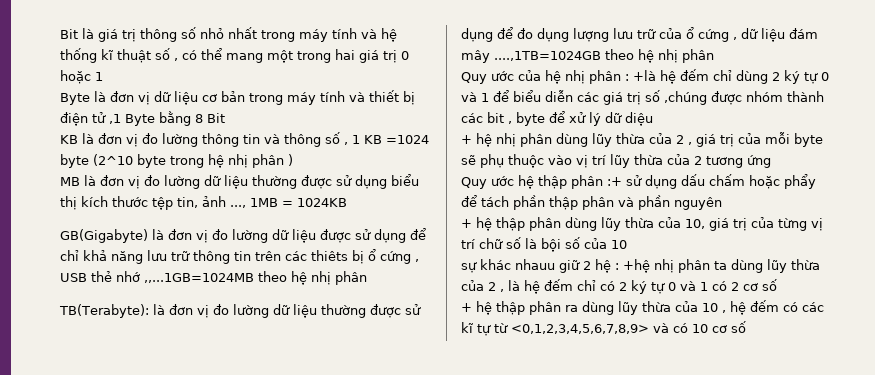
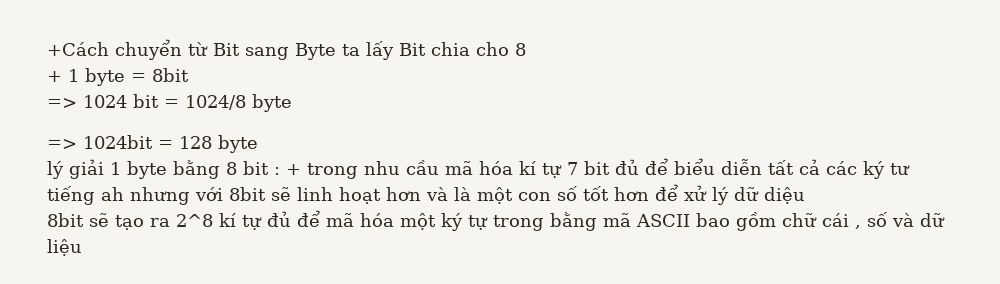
- Bit là giá trị thông số nhỏ nhất trong máy tính và hệ thống kĩ thuật số , có thể mang một trong hai giá trị 0 hoặc 1
- Byte là đơn vị dữ liệu cơ bản trong máy tính và thiết bị điện tử ,1 Byte bằng 8 Bit
- KB là đơn vị đo lường thông tin và thông số , 1 KB =1024 byte (2^10 byte trong hệ nhị phân )
- MB là đơn vị đo lường dữ liệu thường được sử dụng biểu thị kích thước tệp tin, ảnh ..., 1MB = 1024KB
- GB(Gigabyte) là đơn vị đo lường dữ liệu được sử dụng để chỉ khả năng lưu trữ thông tin trên các thiêts bị ổ cứng , USB thẻ nhớ ,,...1GB=1024MB theo hệ nhị phân
- TB(Terabyte): là đơn vị đo lường dữ liệu thường được sử dụng để đo dụng lượng lưu trữ của ổ cứng , dữ liệu đám mây ....,1TB=1024GB theo hệ nhị phân
- Quy ước của hệ nhị phân : +là hệ đếm chỉ dùng 2 ký tự 0 và 1 để biểu diễn các giá trị số ,chúng được nhóm thành các bit , byte để xử lý dữ diệu
+ +Cách chuyển từ Bit sang Byte ta lấy Bit chia cho 8
+ + 1 byte = 8bit
+ => 1024 bit = 1024/8 byte
+ => 1024bit = 128 byte
+ lý giải 1 byte bằng 8 bit : + trong nhu cầu mã hóa kí tự 7 bit đủ để biểu diễn tất cả các ký tư tiếng ah nhưng với 8bit sẽ linh hoạt hơn và là một con số tốt hơn để xử lý dữ diệu
- + hệ nhị phân dùng lũy thừa của 2 , giá trị của mỗi byte sẽ phụ thuộc vào vị trí lũy thừa của 2 tương ứng
- Quy ước hệ thập phân :+ sử dụng dấu chấm hoặc phẩy để tách phần thập phân và phần nguyên
- + hệ thập phân dùng lũy thừa của 10, giá trị của từng vị trí chữ số là bội số của 10
- sự khác nhauu giữ 2 hệ : +hệ nhị phân ta dùng lũy thừa của 2 , là hệ đếm chỉ có 2 ký tự 0 và 1 có 2 cơ số
- + hệ thập phân ra dùng lũy thừa của 10 , hệ đếm có các kĩ tự từ <0,1,2,3,4,5,6,7,8,9> và có 10 cơ số
+ 8bit sẽ tạo ra 2^8 kí tự đủ để mã hóa một ký tự trong bằng mã ASCII bao gồm chữ cái , số và dữ liệu

